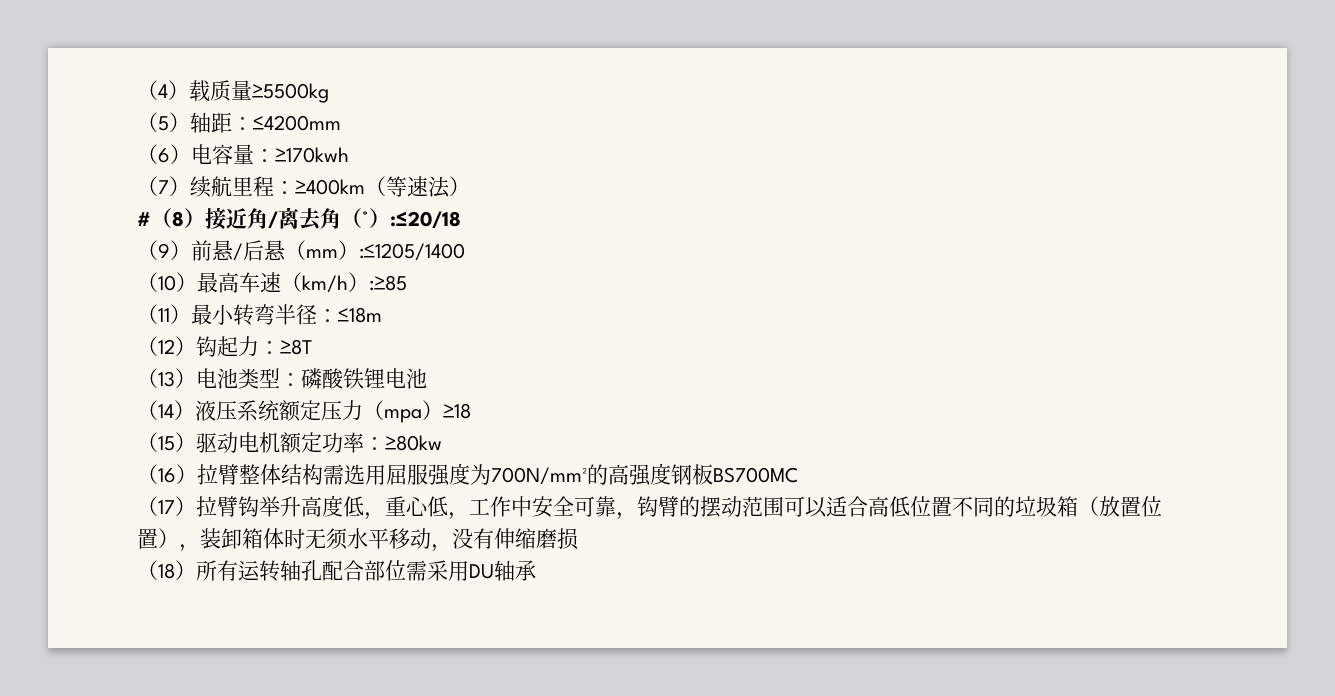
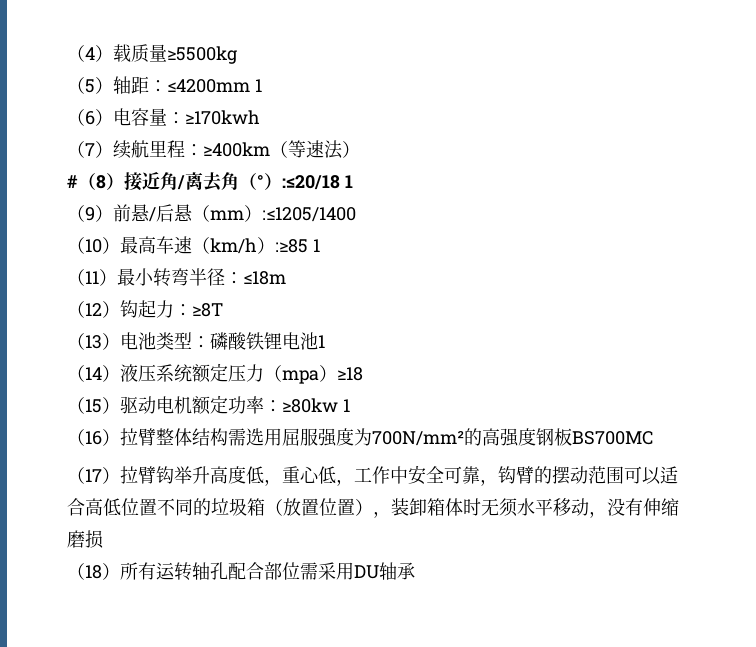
- （5）轴距：≤4200mm
+ （5）轴距：≤4200mm 1
- #（8）接近角/离去角（°）:≤20/18
+ #（8）接近角/离去角（°）:≤20/18 1
- （10）最高车速（km/h）:≥85
+ （10）最高车速（km/h）:≥85 1
- （13）电池类型：磷酸铁锂电池
+ （13）电池类型：磷酸铁锂电池1
- （15）驱动电机额定功率：≥80kw
+ （15）驱动电机额定功率：≥80kw 1

